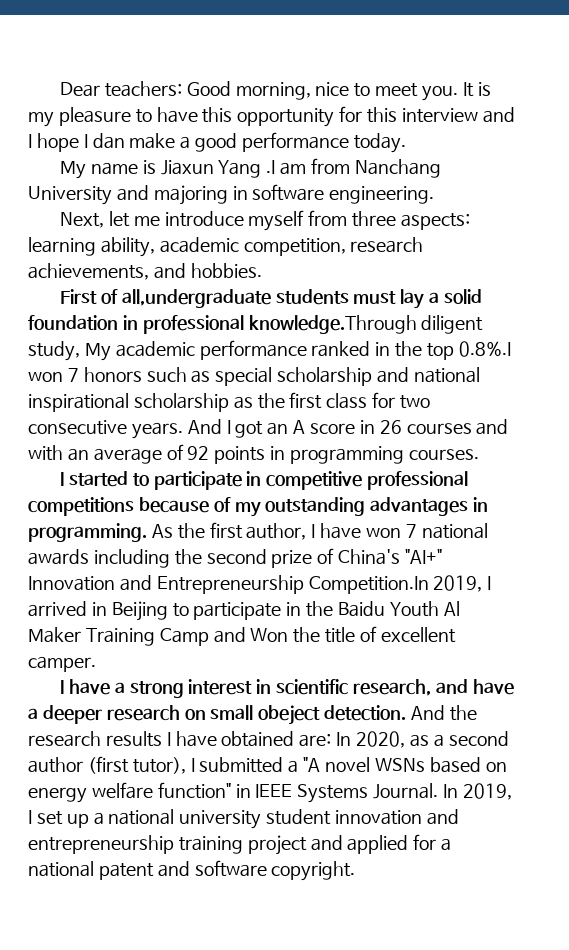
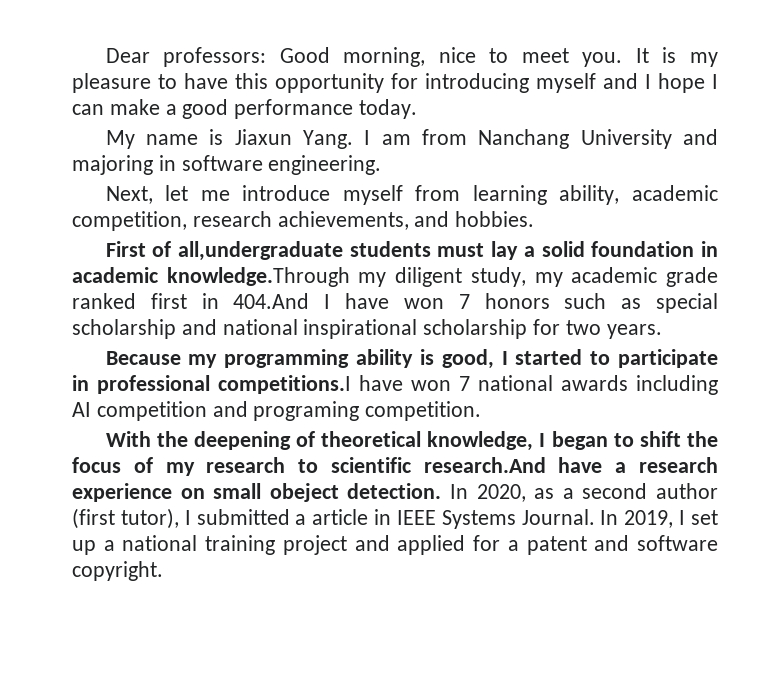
- Dear teachers: Good morning, nice to meet you.
+ Dear professors: Good morning, nice to meet you.
- It is my pleasure to have this opportunity for this interview and I hope I dan make a good performance today.
+ It is my pleasure to have this opportunity for introducing myself and I hope I can make a good performance today.
- My name is Jiaxun Yang .I am from Nanchang University and majoring in software engineering.
+ My name is Jiaxun Yang. I am from Nanchang University and majoring in software engineering.
- Next, let me introduce myself from three aspects: learning ability, academic competition, research achievements, and hobbies.
+ Next, let me introduce myself from learning ability, academic competition, research achievements, and hobbies.
- First of all,undergraduate students must lay a solid foundation in professional knowledge.Through diligent study, My academic performance ranked in the top 0.8%.I won 7 honors such as special scholarship and national inspirational scholarship as the first class for two consecutive years. And I got an A score in 26 courses and with an average of 92 points in programming courses.
- I started to participate in competitive professional competitions because of my outstanding advantages in programming. As the first author, I have won 7 national awards including the second prize of China's "AI+" Innovation and Entrepreneurship Competition.In 2019, I arrived in Beijing to participate in the Baidu Youth Al Maker Training Camp and Won the title of excellent camper.
- I have a strong interest in scientific research, and have a deeper research on small obeject detection. And the research results I have obtained are: In 2020, as a second author (first tutor), I submitted a "A novel WSNs based on energy welfare function" in IEEE Systems Journal.
+ First of all,undergraduate students must lay a solid foundation in academic knowledge.Through my diligent study, my academic grade ranked first in 404.And I have won 7 honors such as special scholarship and national inspirational scholarship for two years.
+ Because my programming ability is good, I started to participate in professional competitions.I have won 7 national awards including AI competition and programing competition.
+ With the deepening of theoretical knowledge, I began to shift the focus of my research to scientific research.And have a research experience on small obeject detection. In 2020, as a second author (first tutor), I submitted a article in IEEE Systems Journal.
- In 2019, I set up a national university student innovation and entrepreneurship training project and applied for a national patent and software copyright.
+ In 2019, I set up a national training project and applied for a patent and software copyright.

